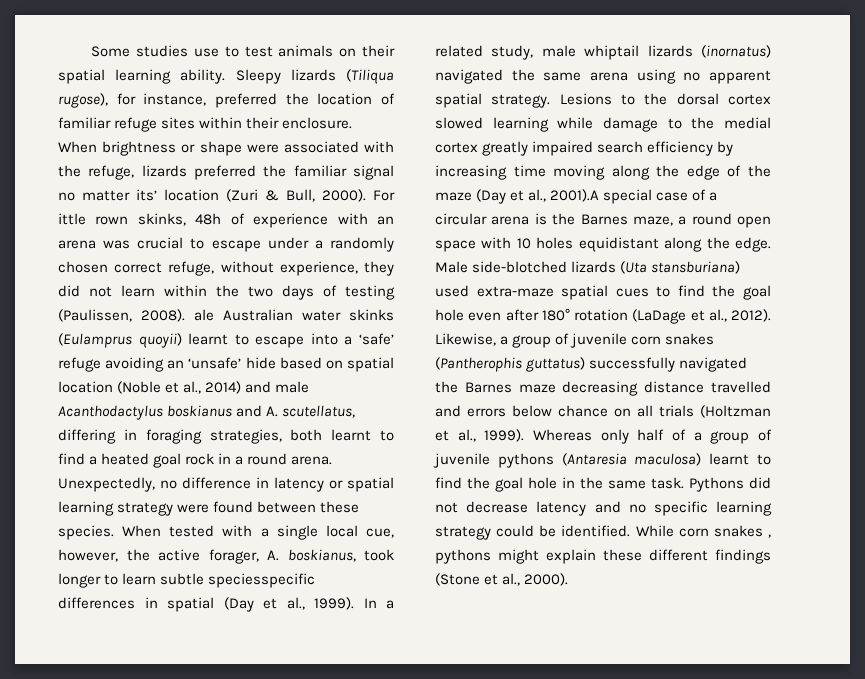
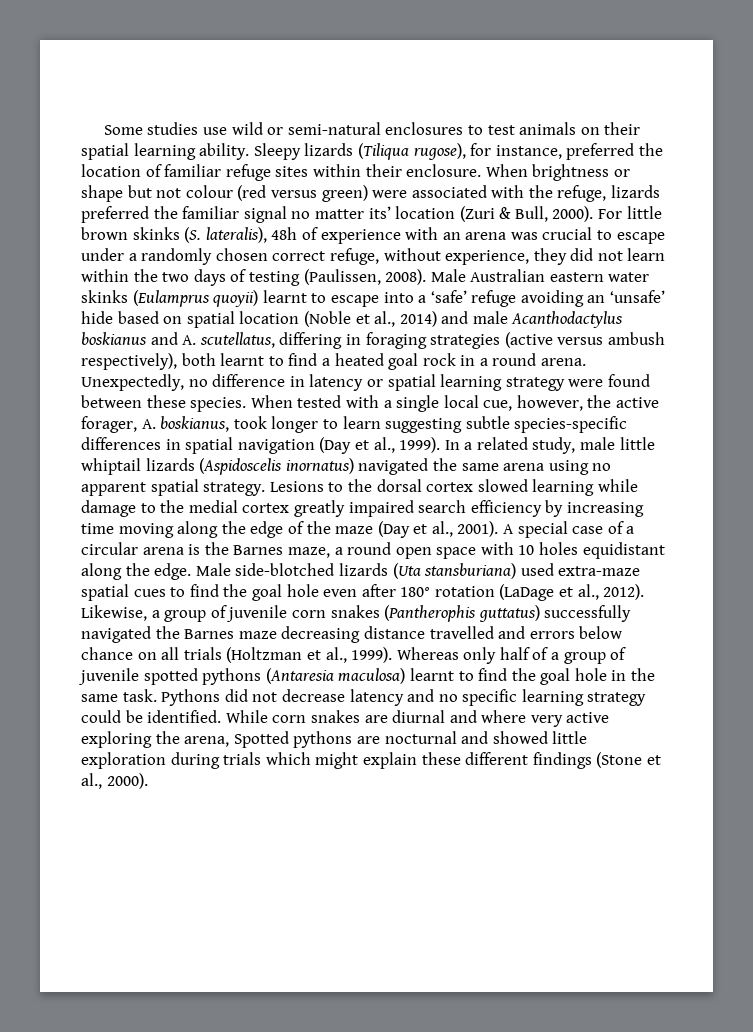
- Some studies use to test animals on their spatial learning ability.
+ Some studies use wild or semi-natural enclosures to test animals on their spatial learning ability.
- When brightness or shape were associated with the refuge, lizards preferred the familiar signal no matter its’ location (Zuri & Bull, 2000).
+ When brightness or shape but not colour (red versus green) were associated with the refuge, lizards preferred the familiar signal no matter its’ location (Zuri & Bull, 2000).
- For ittle rown skinks, 48h of experience with an arena was crucial to escape under a randomly chosen correct refuge, without experience, they did not learn within the two days of testing (Paulissen, 2008). ale Australian water skinks (Eulamprus quoyii) learnt to escape into a ‘safe’ refuge avoiding an ‘unsafe’ hide based on spatial location (Noble et al., 2014) and male Acanthodactylus boskianus and A. scutellatus, differing in foraging strategies, both learnt to find a heated goal rock in a round arena.
+ For little brown skinks (S. lateralis), 48h of experience with an arena was crucial to escape under a randomly chosen correct refuge, without experience, they did not learn within the two days of testing (Paulissen, 2008). Male Australian eastern water skinks (Eulamprus quoyii) learnt to escape into a ‘safe’ refuge avoiding an ‘unsafe’ hide based on spatial location (Noble et al., 2014) and male Acanthodactylus boskianus and A. scutellatus, differing in foraging strategies (active versus ambush respectively), both learnt to find a heated goal rock in a round arena.
- When tested with a single local cue, however, the active forager, A. boskianus, took longer to learn subtle speciesspecific differences in spatial (Day et al., 1999).
+ When tested with a single local cue, however, the active forager, A. boskianus, took longer to learn suggesting subtle species-specific differences in spatial navigation (Day et al., 1999).
- In a related study, male whiptail lizards (inornatus) navigated the same arena using no apparent spatial strategy.
+ In a related study, male little whiptail lizards (Aspidoscelis inornatus) navigated the same arena using no apparent spatial strategy.
- Lesions to the dorsal cortex slowed learning while damage to the medial cortex greatly impaired search efficiency by increasing time moving along the edge of the maze (Day et al., 2001).A special case of a circular arena is the Barnes maze, a round open space with 10 holes equidistant along the edge.
+ Lesions to the dorsal cortex slowed learning while damage to the medial cortex greatly impaired search efficiency by increasing time moving along the edge of the maze (Day et al., 2001). A special case of a circular arena is the Barnes maze, a round open space with 10 holes equidistant along the edge.
- Whereas only half of a group of juvenile pythons (Antaresia maculosa) learnt to find the goal hole in the same task.
+ Whereas only half of a group of juvenile spotted pythons (Antaresia maculosa) learnt to find the goal hole in the same task.
- While corn snakes , pythons might explain these different findings (Stone et al., 2000).
+ While corn snakes are diurnal and where very active exploring the arena, Spotted pythons are nocturnal and showed little exploration during trials which might explain these different findings (Stone et al., 2000).

